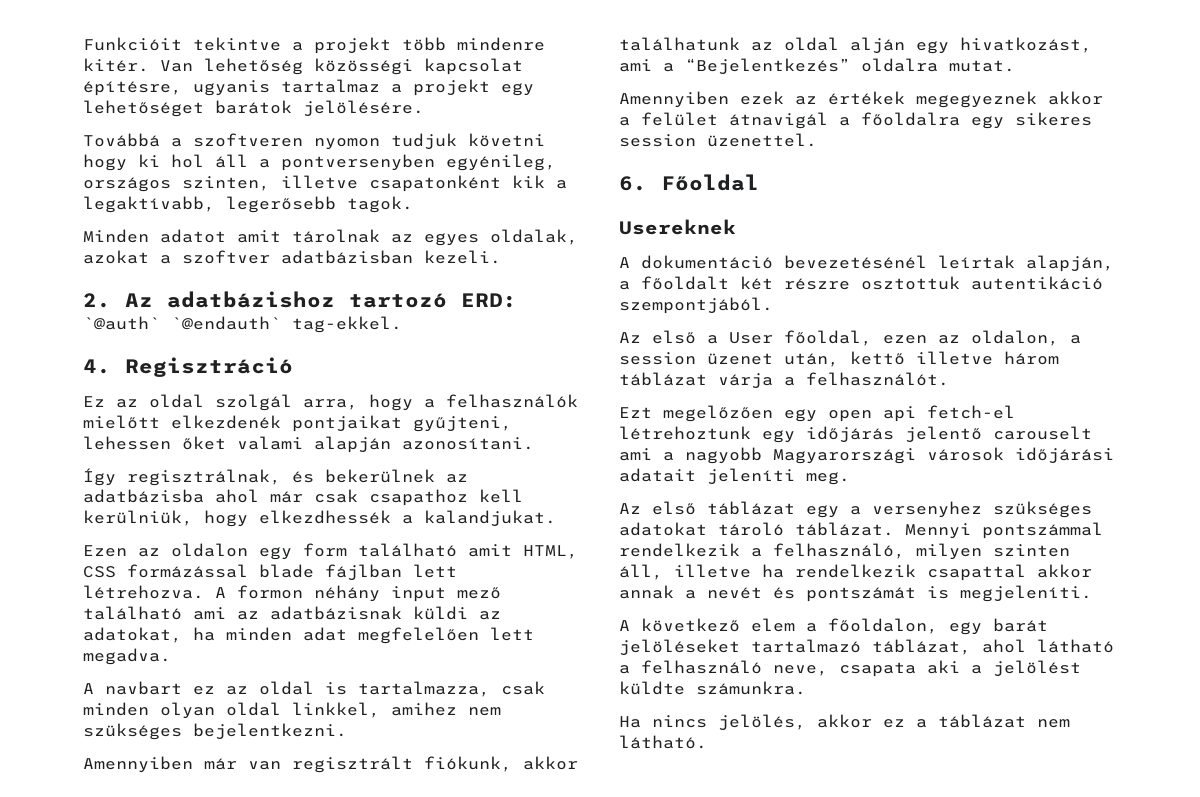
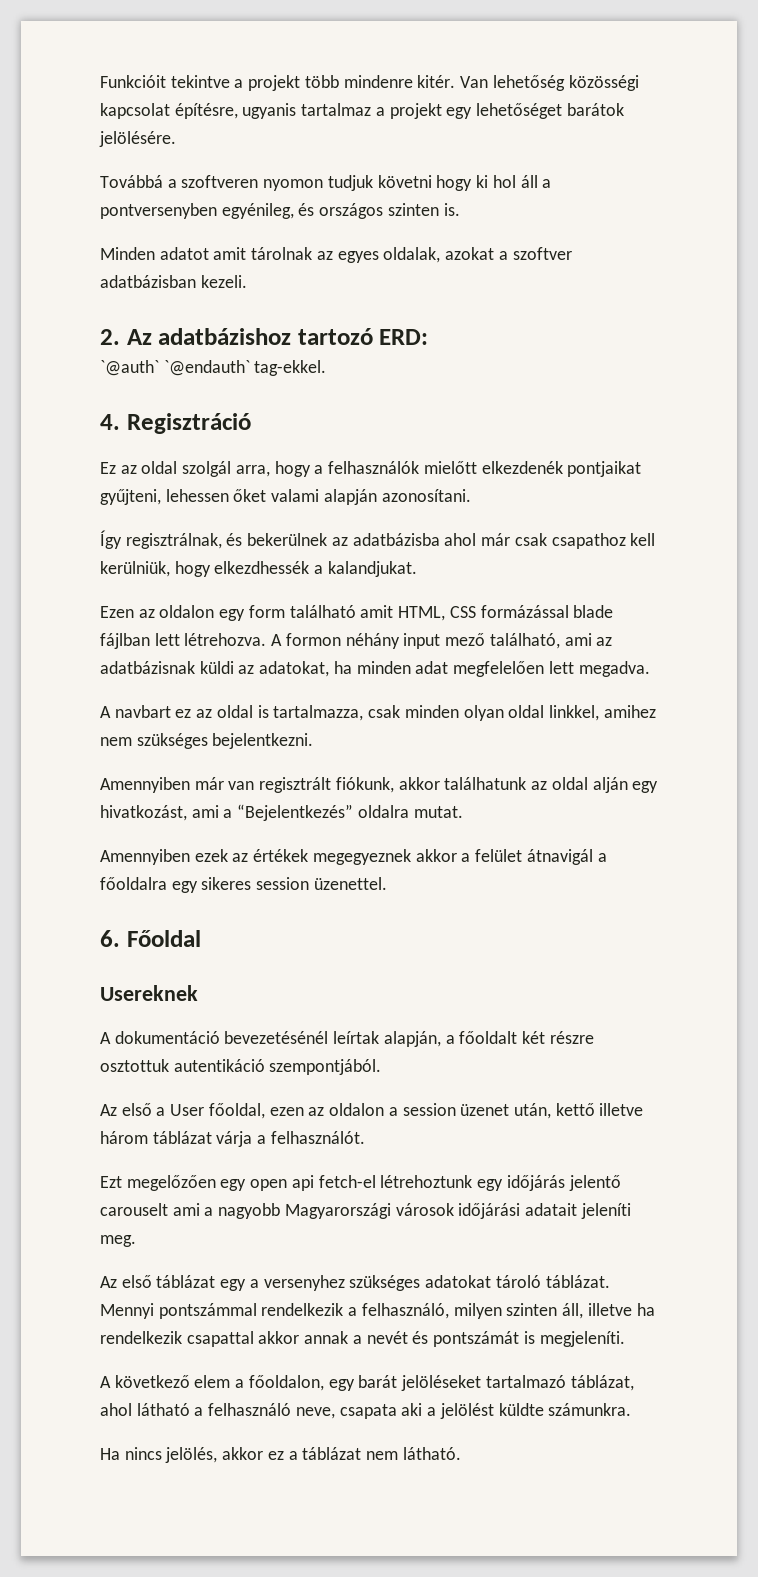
- Továbbá a szoftveren nyomon tudjuk követni hogy ki hol áll a pontversenyben egyénileg, országos szinten, illetve csapatonként kik a legaktívabb, legerősebb tagok.
+ Továbbá a szoftveren nyomon tudjuk követni hogy ki hol áll a pontversenyben egyénileg, és országos szinten is.
- A formon néhány input mező található ami az adatbázisnak küldi az adatokat, ha minden adat megfelelően lett megadva.
+ A formon néhány input mező található, ami az adatbázisnak küldi az adatokat, ha minden adat megfelelően lett megadva.
- Az első a User főoldal, ezen az oldalon, a session üzenet után, kettő illetve három táblázat várja a felhasználót.
+ Az első a User főoldal, ezen az oldalon a session üzenet után, kettő illetve három táblázat várja a felhasználót.

